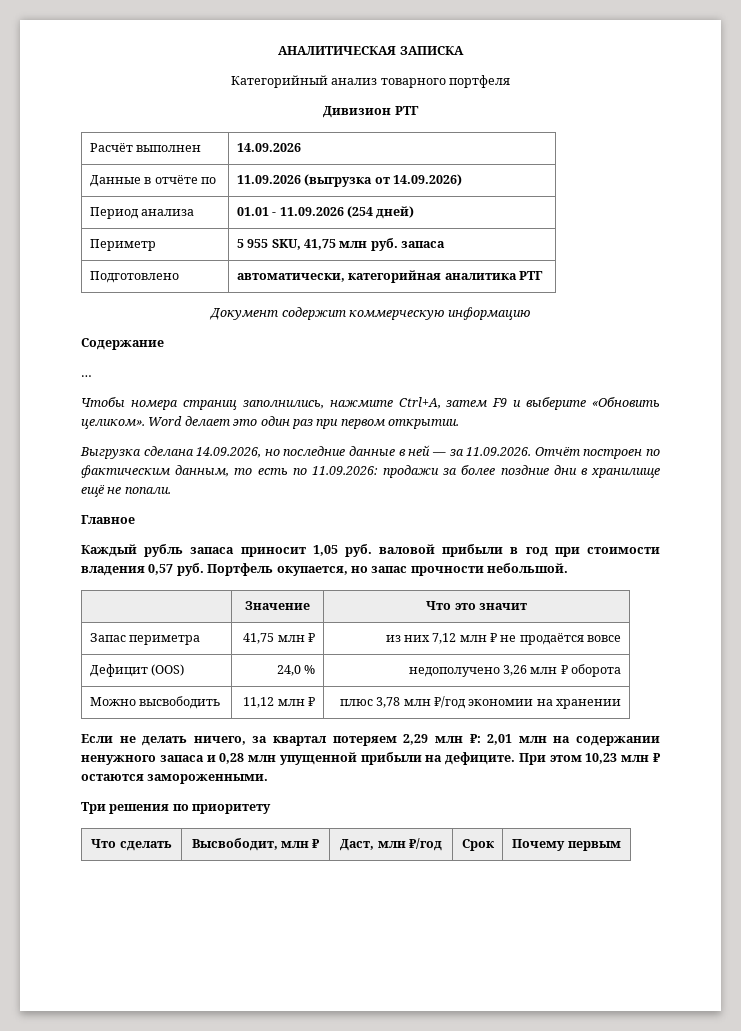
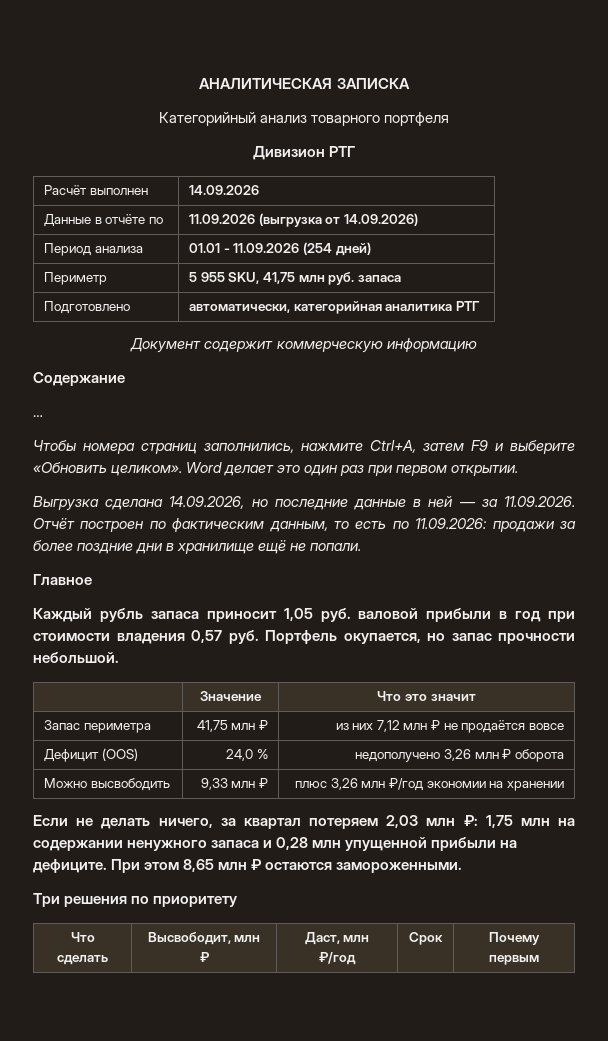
- Можно высвободить | 11,12 млн ₽ | плюс 3,78 млн ₽/год экономии на хранении
+ Можно высвободить | 9,33 млн ₽ | плюс 3,26 млн ₽/год экономии на хранении
- Если не делать ничего, за квартал потеряем 2,29 млн ₽: 2,01 млн на содержании ненужного запаса и 0,28 млн упущенной прибыли на дефиците.
+ Если не делать ничего, за квартал потеряем 2,03 млн ₽: 1,75 млн на содержании ненужного запаса и 0,28 млн упущенной прибыли на дефиците.
- При этом 10,23 млн ₽ остаются замороженными.
+ При этом 8,65 млн ₽ остаются замороженными.

